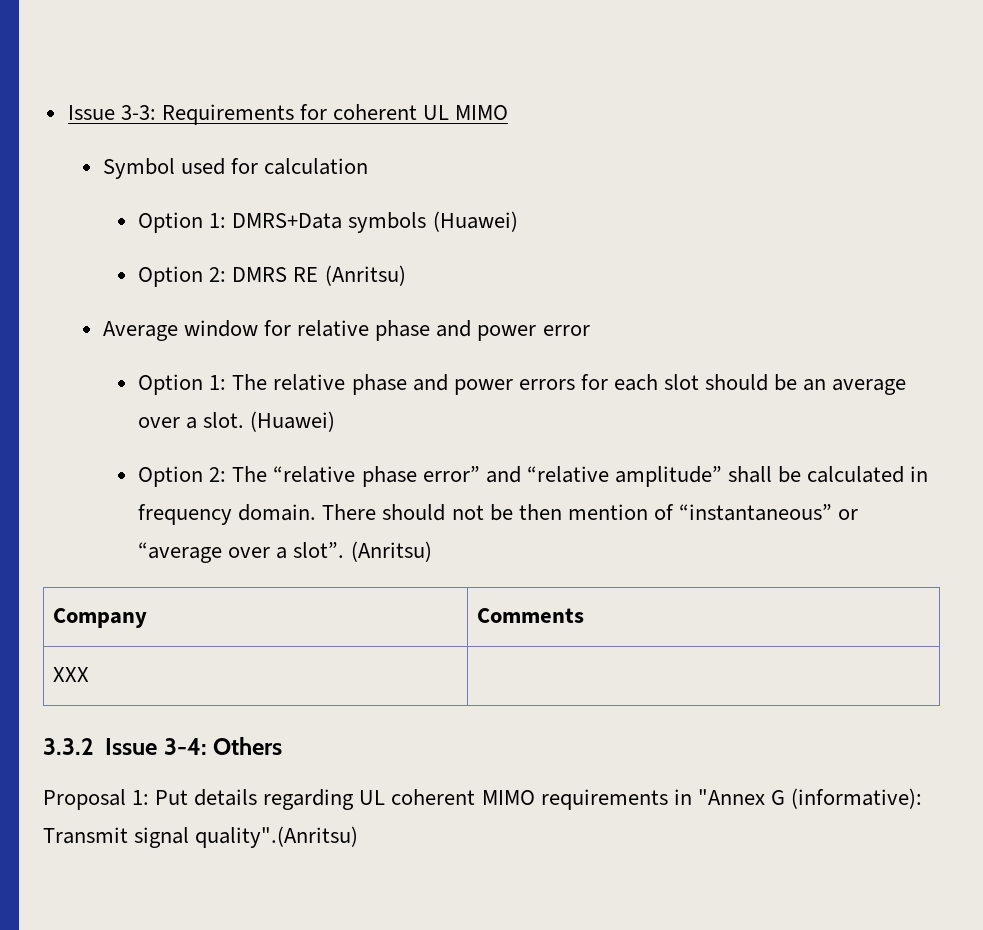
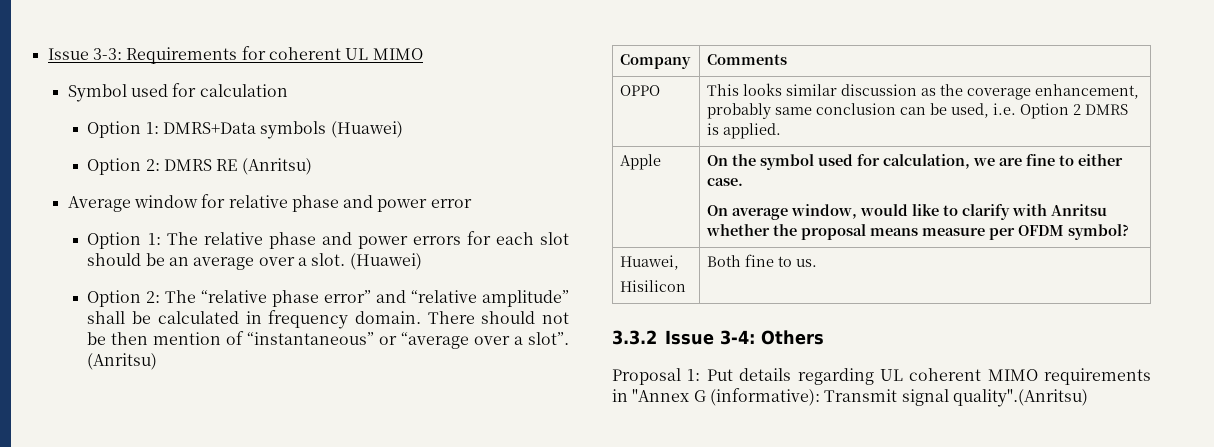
- XXX |
+ OPPO | This looks similar discussion as the coverage enhancement, probably same conclusion can be used, i.e. Option 2 DMRS is applied.
+ Apple | On the symbol used for calculation, we are fine to either case.
+ On average window, would like to clarify with Anritsu whether the proposal means measure per OFDM symbol?
+ Huawei,
+ Hisilicon | Both fine to us.

